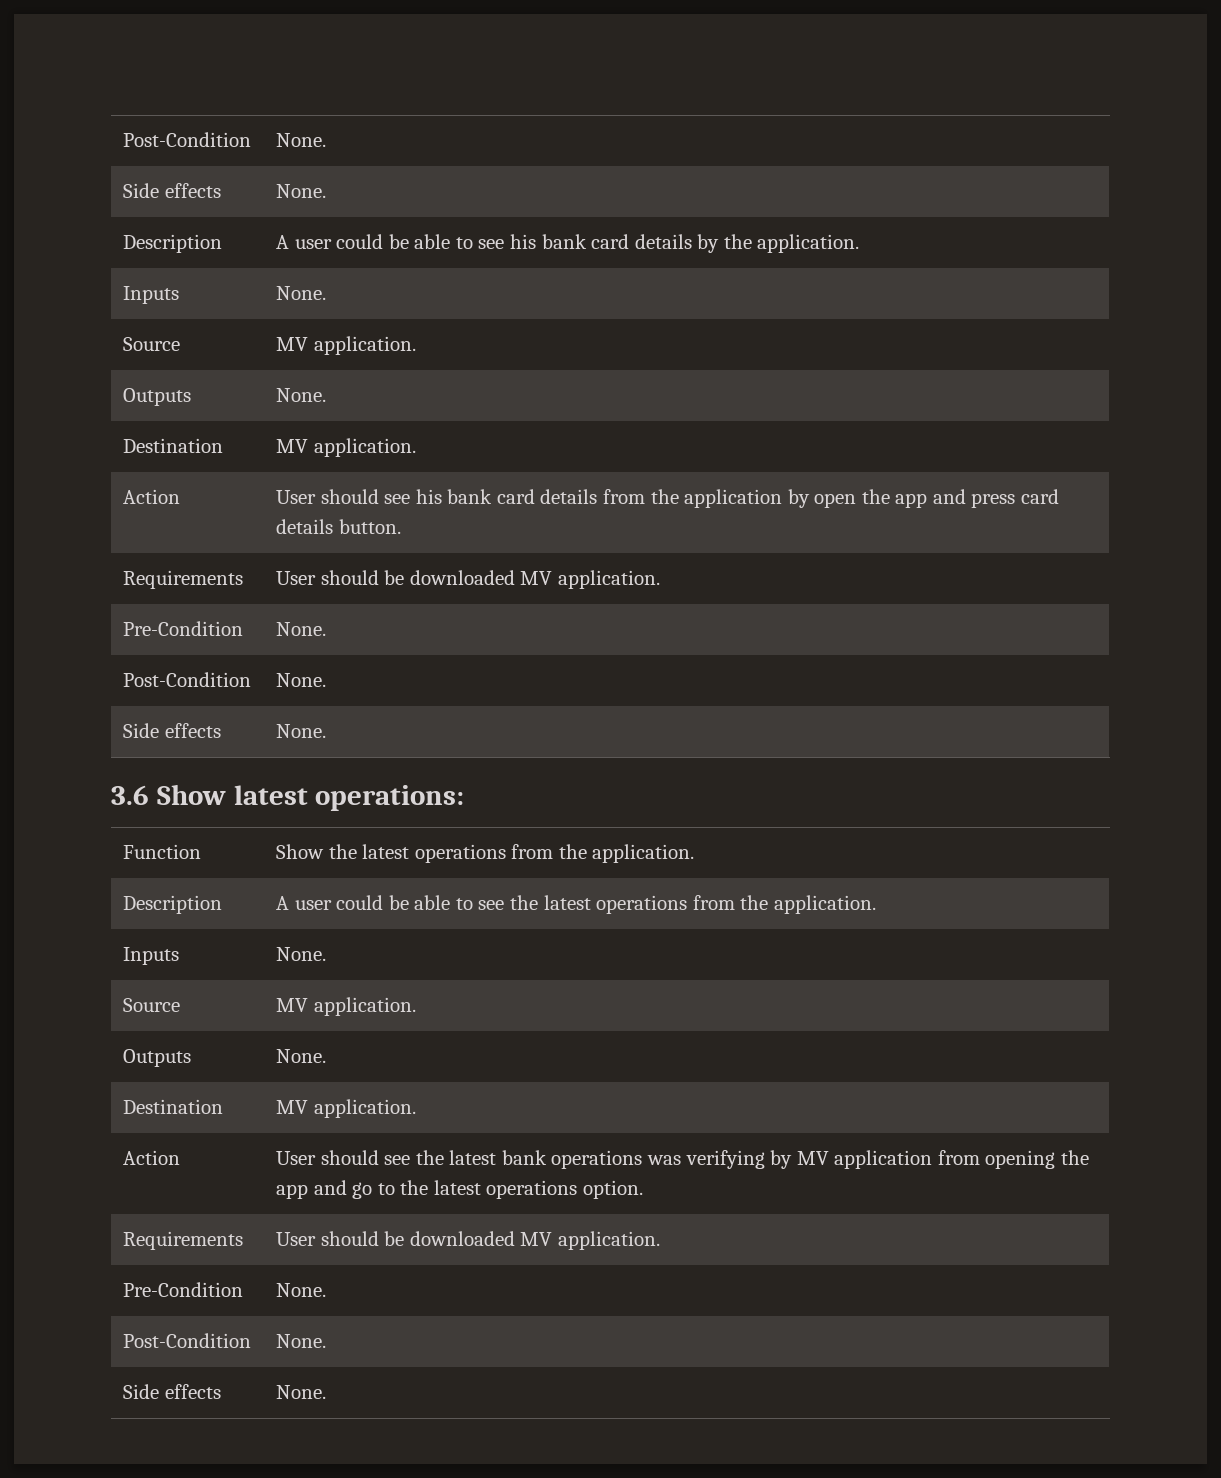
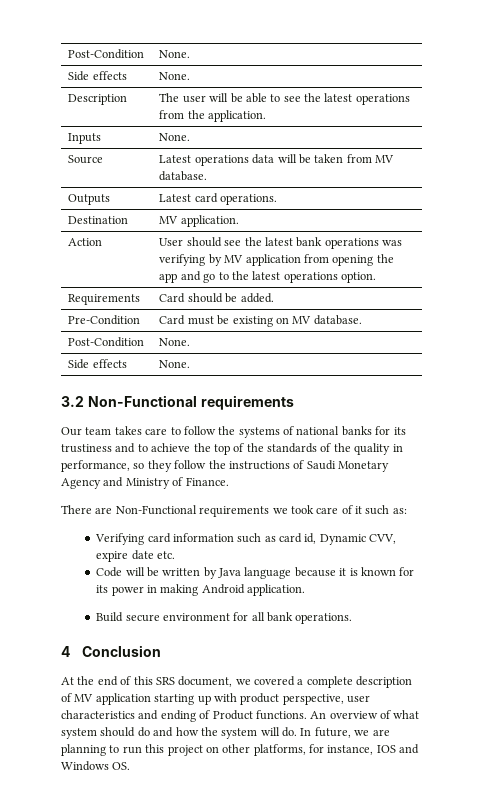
- Description | A user could be able to see his bank card details by the application.
+ Description | The user will be able to see the latest operations from the application.
  Inputs | None.
- Source | MV application.
- Outputs | None.
- Destination | MV application.
- Action | User should see his bank card details from the application by open the app and press card details button.
- Requirements | User should be downloaded MV application.
- Pre-Condition | None.
- Post-Condition | None.
- Side effects | None.
- 3.6 Show latest operations:
- Function | Show the latest operations from the application.
- Description | A user could be able to see the latest operations from the application.
- Inputs | None.
- Source | MV application.
- Outputs | None.
+ Source | Latest operations data will be taken from MV database.
+ Outputs | Latest card operations.
  Action | User should see the latest bank operations was verifying by MV application from opening the app and go to the latest operations option.
- Requirements | User should be downloaded MV application.
- Pre-Condition | None.
+ Requirements | Card should be added.
+ Pre-Condition | Card must be existing on MV database.
  Post-Condition | None.
  Side effects | None.
+ 3.2 Non-Functional requirements
+ Our team takes care to follow the systems of national banks for its trustiness and to achieve the top of the standards of the quality in performance, so they follow the instructions of Saudi Monetary Agency and Ministry of Finance.
+ There are Non-Functional requirements we took care of it such as:
+ Verifying card information such as card id, Dynamic CVV, expire date etc.
+ Code will be written by Java language because it is known for its power in making Android application.
+ Build secure environment for all bank operations.
+ 4 Conclusion
+ At the end of this SRS document, we covered a complete description of MV application starting up with product perspective, user characteristics and ending of Product functions. An overview of what system should do and how the system will do. In future, we are planning to run this project on other platforms, for instance, IOS and Windows OS.

